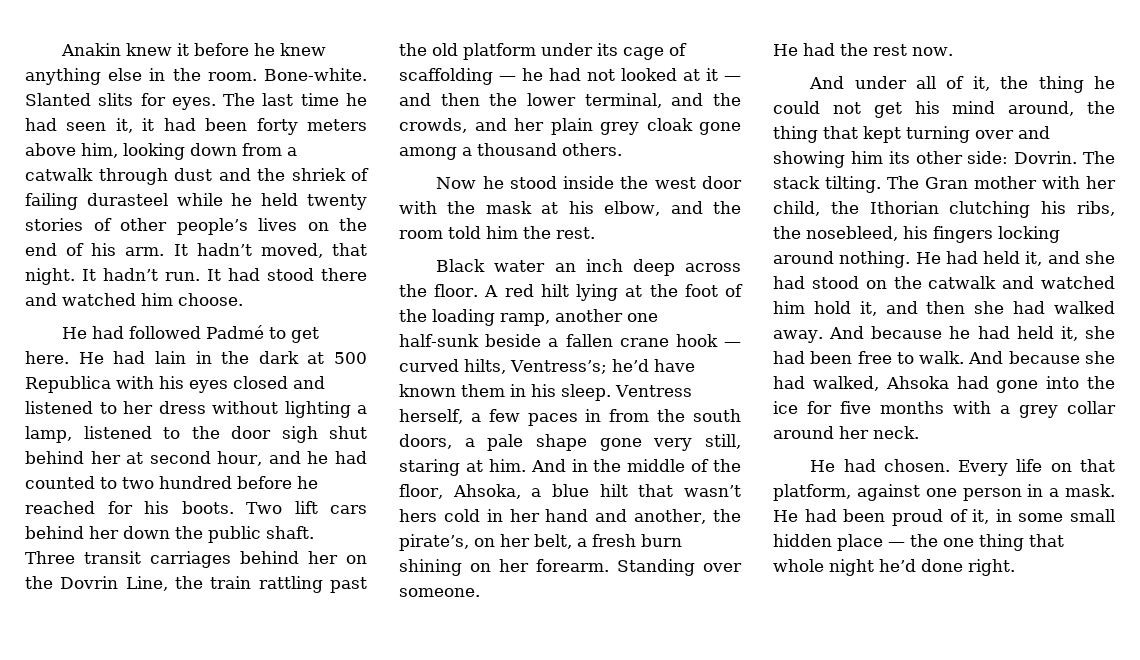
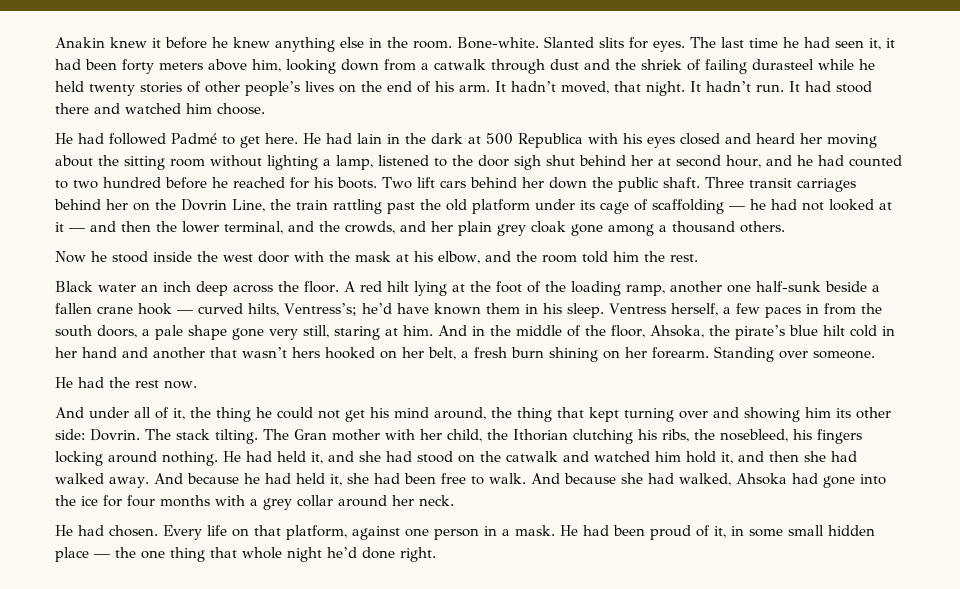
- He had lain in the dark at 500 Republica with his eyes closed and listened to her dress without lighting a lamp, listened to the door sigh shut behind her at second hour, and he had counted to two hundred before he reached for his boots.
+ He had lain in the dark at 500 Republica with his eyes closed and heard her moving about the sitting room without lighting a lamp, listened to the door sigh shut behind her at second hour, and he had counted to two hundred before he reached for his boots.
- And in the middle of the floor, Ahsoka, a blue hilt that wasn’t hers cold in her hand and another, the pirate’s, on her belt, a fresh burn shining on her forearm.
+ And in the middle of the floor, Ahsoka, the pirate’s blue hilt cold in her hand and another that wasn’t hers hooked on her belt, a fresh burn shining on her forearm.
- And because she had walked, Ahsoka had gone into the ice for five months with a grey collar around her neck.
+ And because she had walked, Ahsoka had gone into the ice for four months with a grey collar around her neck.

